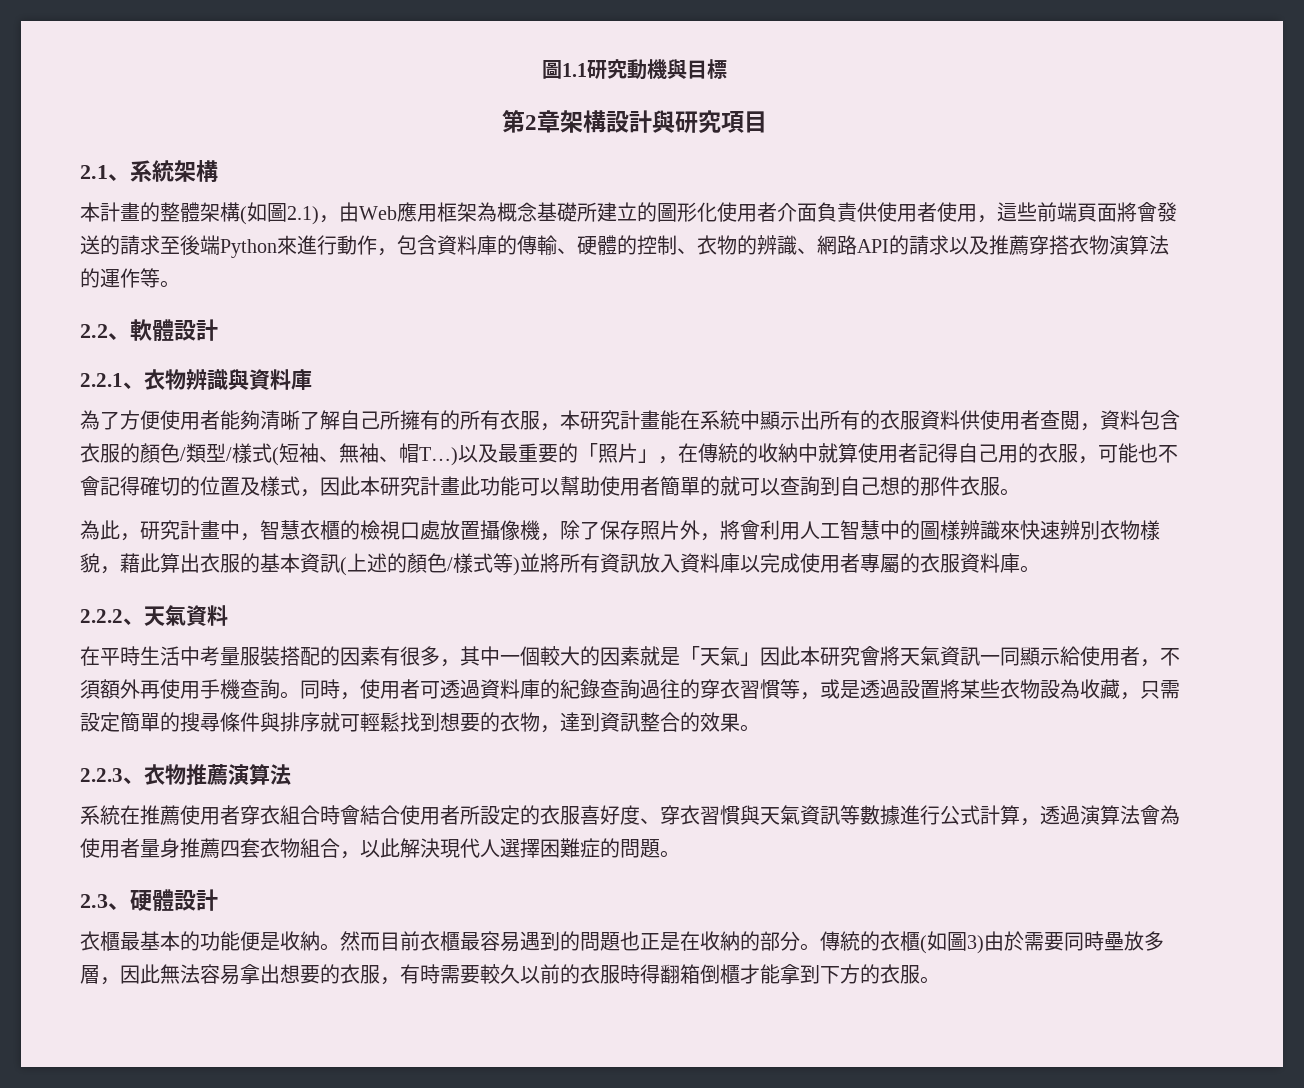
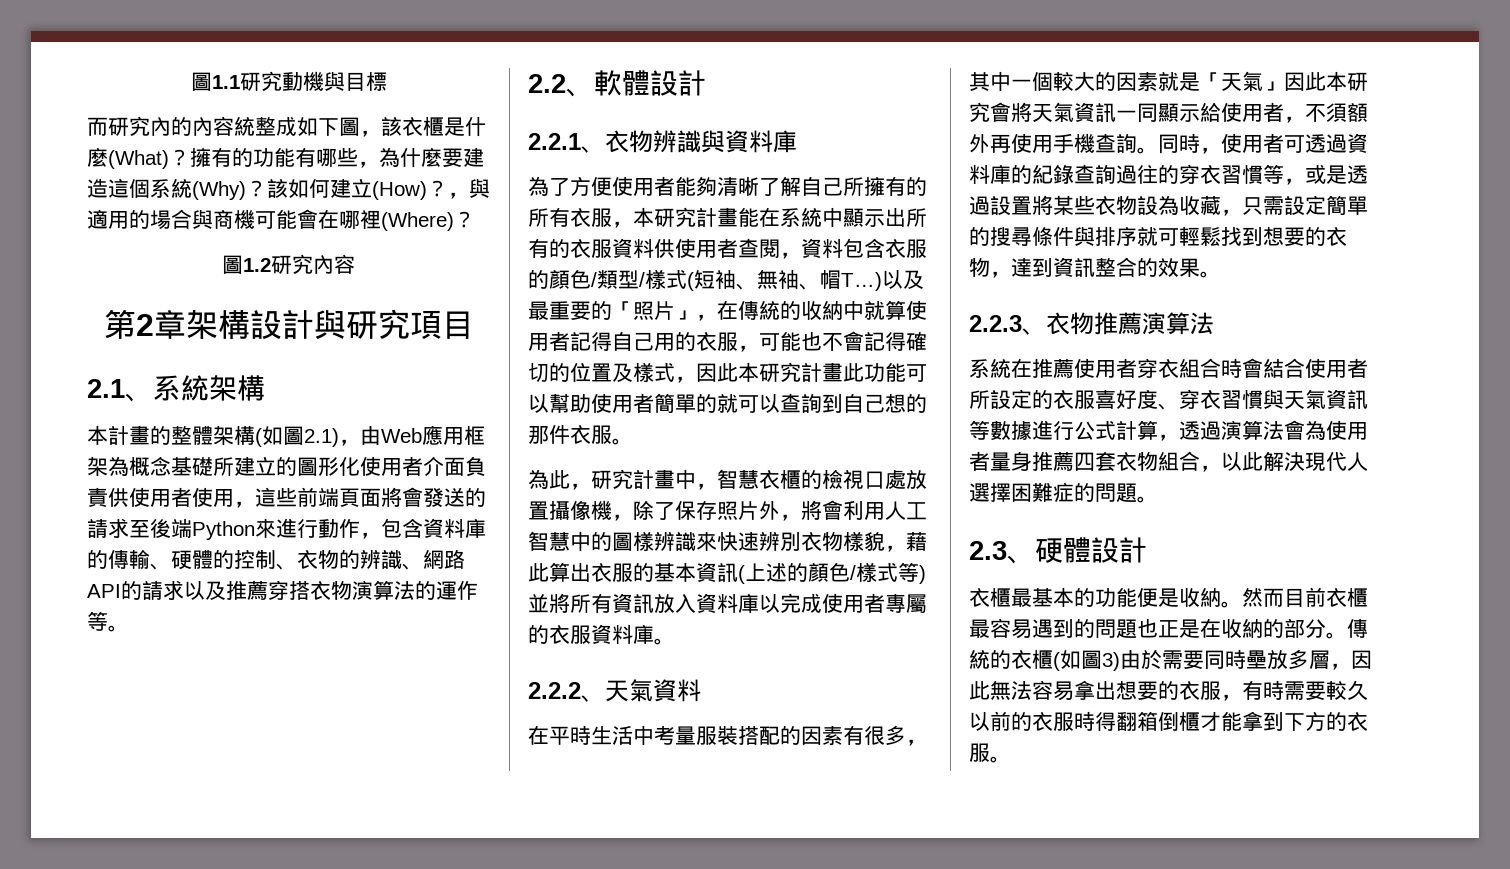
+ 而研究內的內容統整成如下圖，該衣櫃是什麼(What)？擁有的功能有哪些，為什麼要建造這個系統(Why)？該如何建立(How)？，與適用的場合與商機可能會在哪裡(Where)？
+ 圖1.2研究內容

